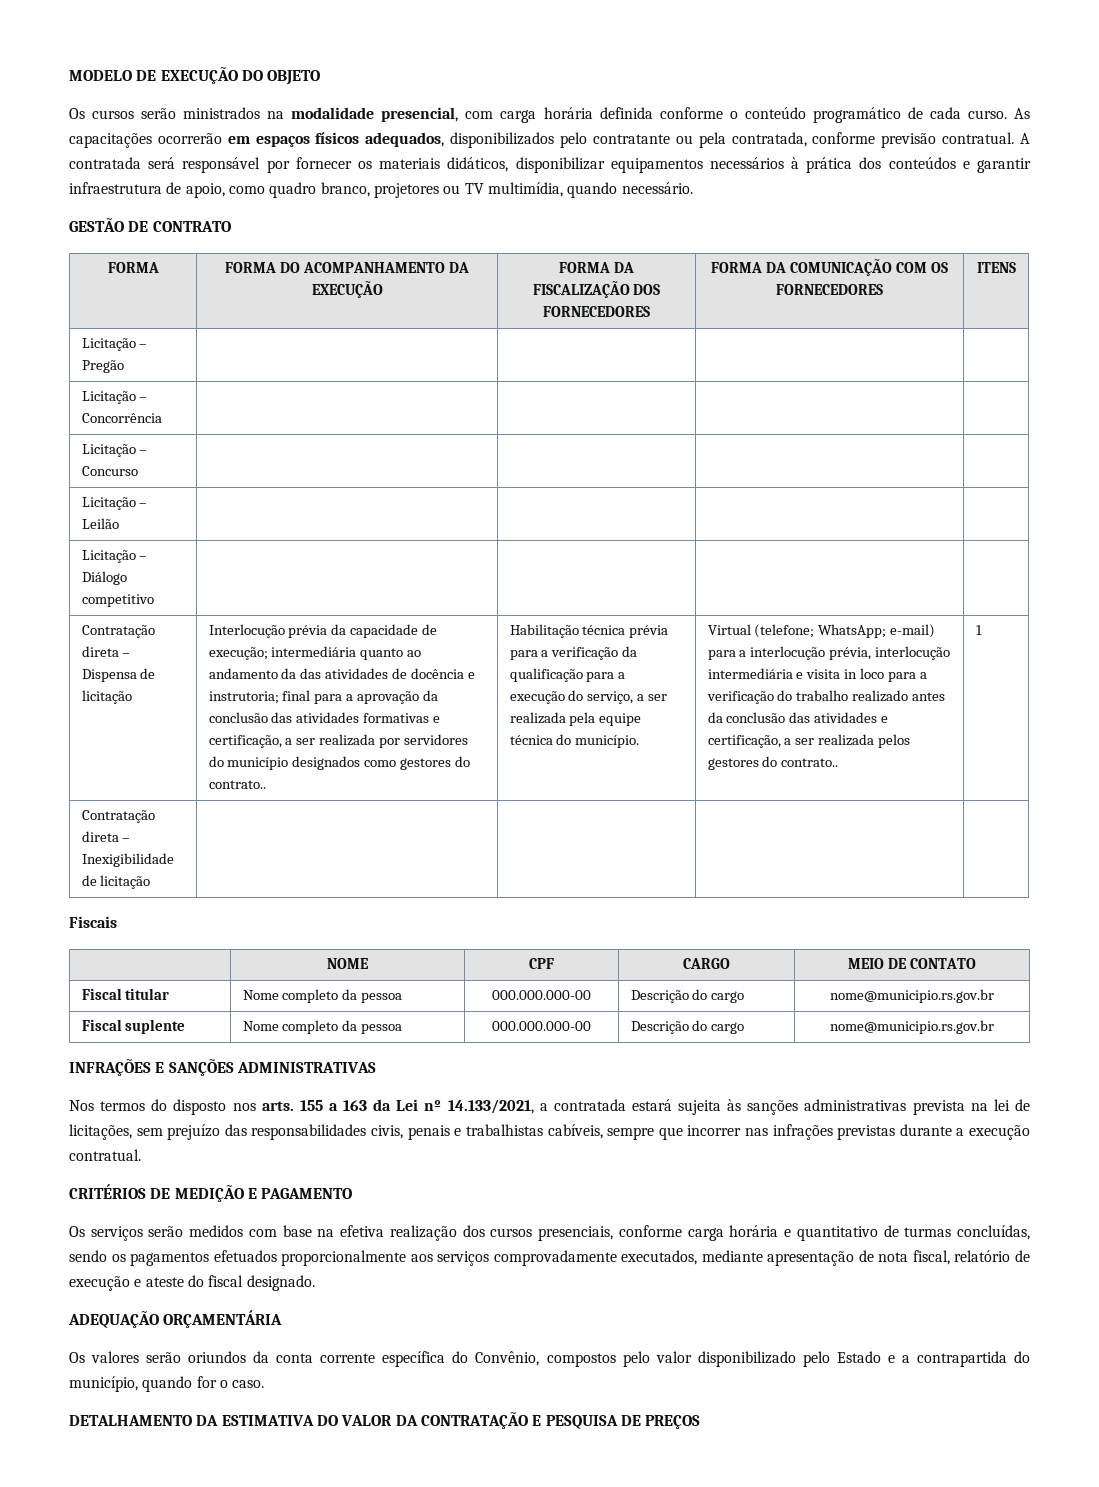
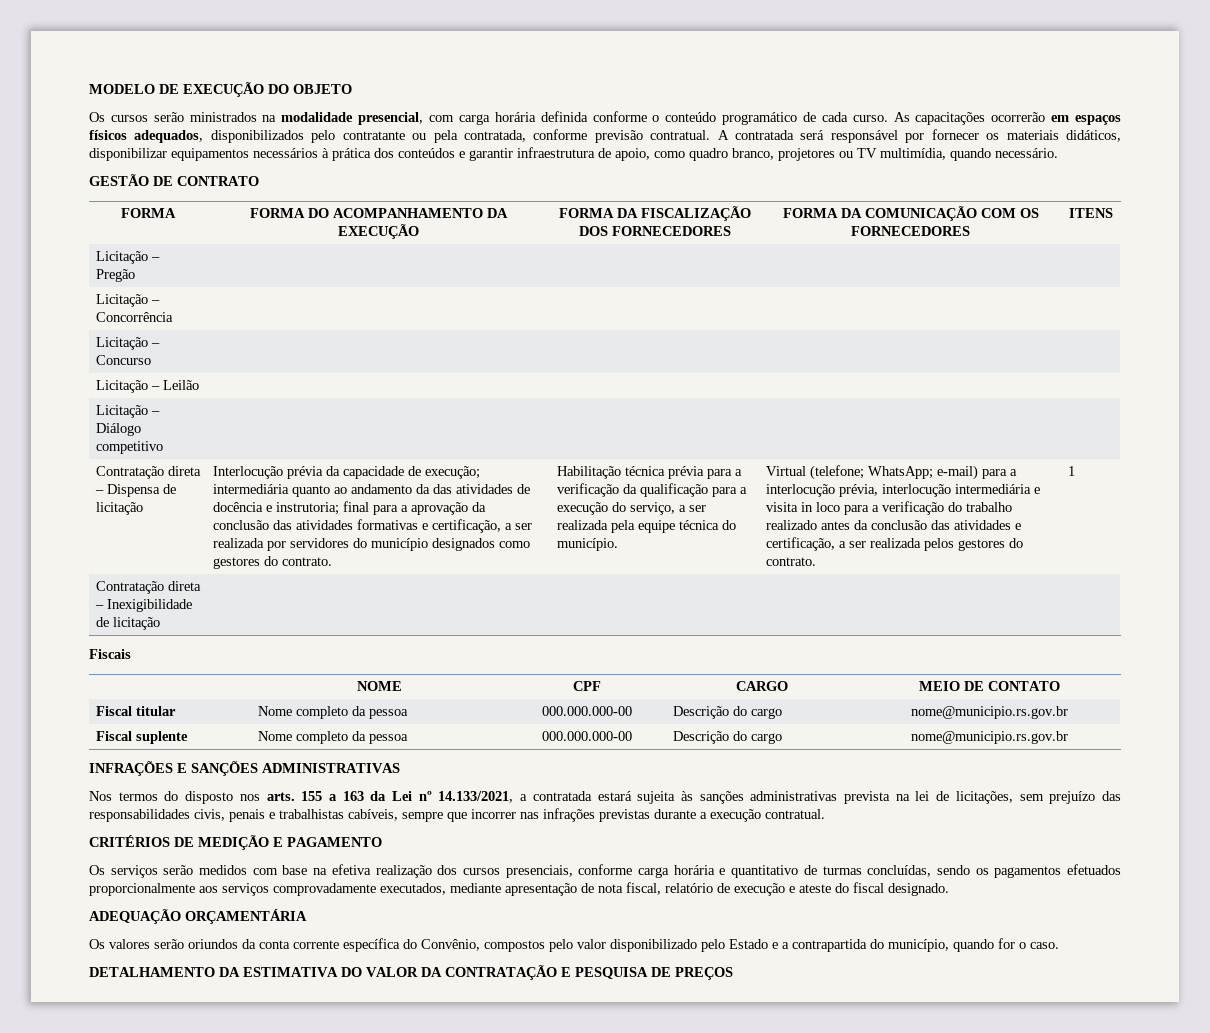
- Interlocução prévia da capacidade de execução; intermediária quanto ao andamento da das atividades de docência e instrutoria; final para a aprovação da conclusão das atividades formativas e certificação, a ser realizada por servidores do município designados como gestores do contrato..
+ Interlocução prévia da capacidade de execução; intermediária quanto ao andamento da das atividades de docência e instrutoria; final para a aprovação da conclusão das atividades formativas e certificação, a ser realizada por servidores do município designados como gestores do contrato.
- Virtual (telefone; WhatsApp; e-mail) para a interlocução prévia, interlocução intermediária e visita in loco para a verificação do trabalho realizado antes da conclusão das atividades e certificação, a ser realizada pelos gestores do contrato..
+ Virtual (telefone; WhatsApp; e-mail) para a interlocução prévia, interlocução intermediária e visita in loco para a verificação do trabalho realizado antes da conclusão das atividades e certificação, a ser realizada pelos gestores do contrato.

